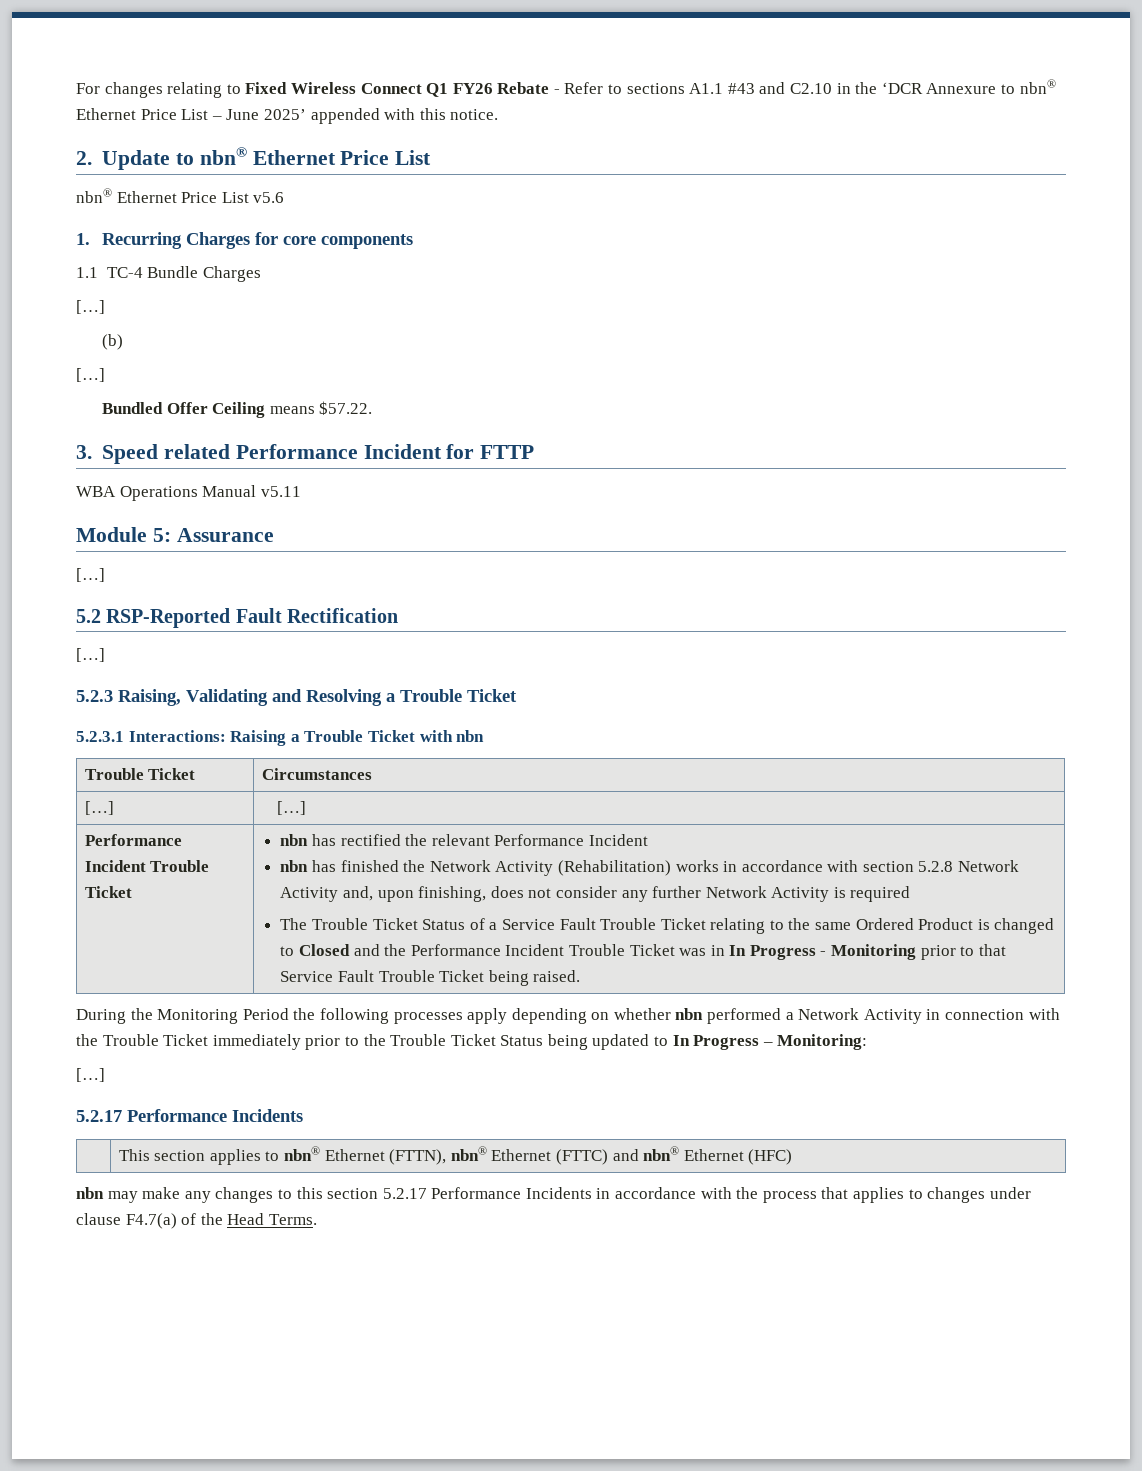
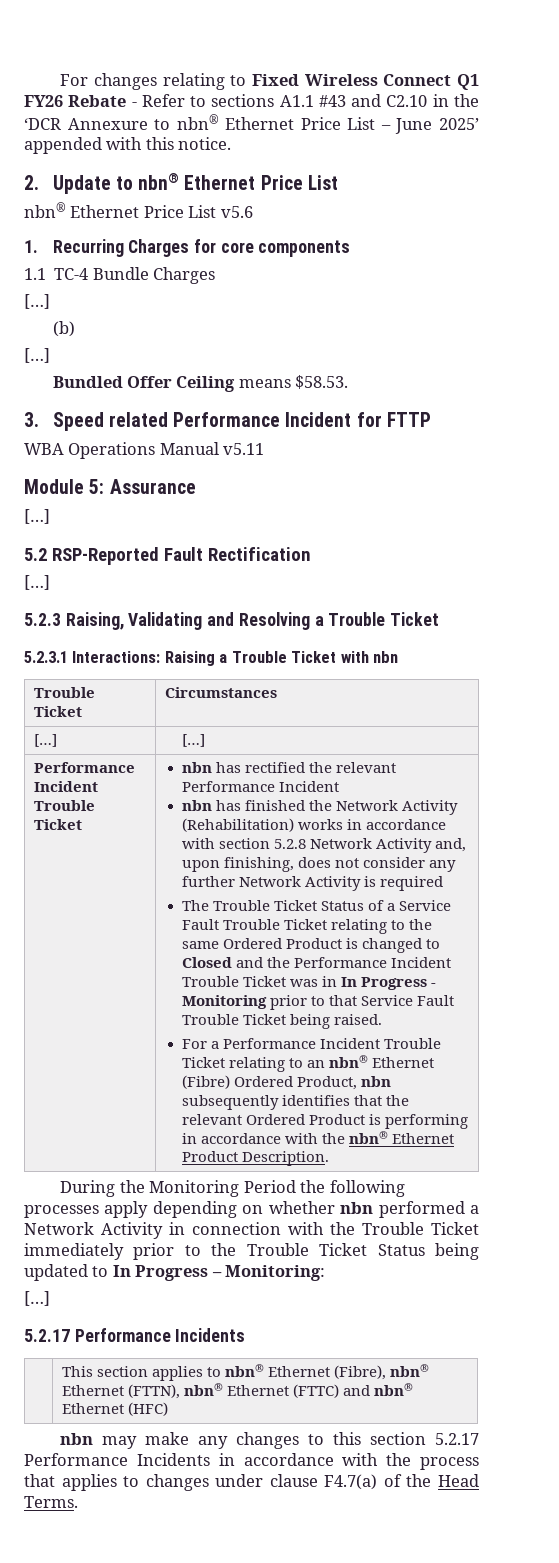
- Bundled Offer Ceiling means $57.22.
+ Bundled Offer Ceiling means $58.53.
+ For a Performance Incident Trouble Ticket relating to an nbn® Ethernet (Fibre) Ordered Product, nbn subsequently identifies that the relevant Ordered Product is performing in accordance with the nbn® Ethernet Product Description.
- | This section applies to nbn® Ethernet (FTTN), nbn® Ethernet (FTTC) and nbn® Ethernet (HFC)
+ | This section applies to nbn® Ethernet (Fibre), nbn® Ethernet (FTTN), nbn® Ethernet (FTTC) and nbn® Ethernet (HFC)

